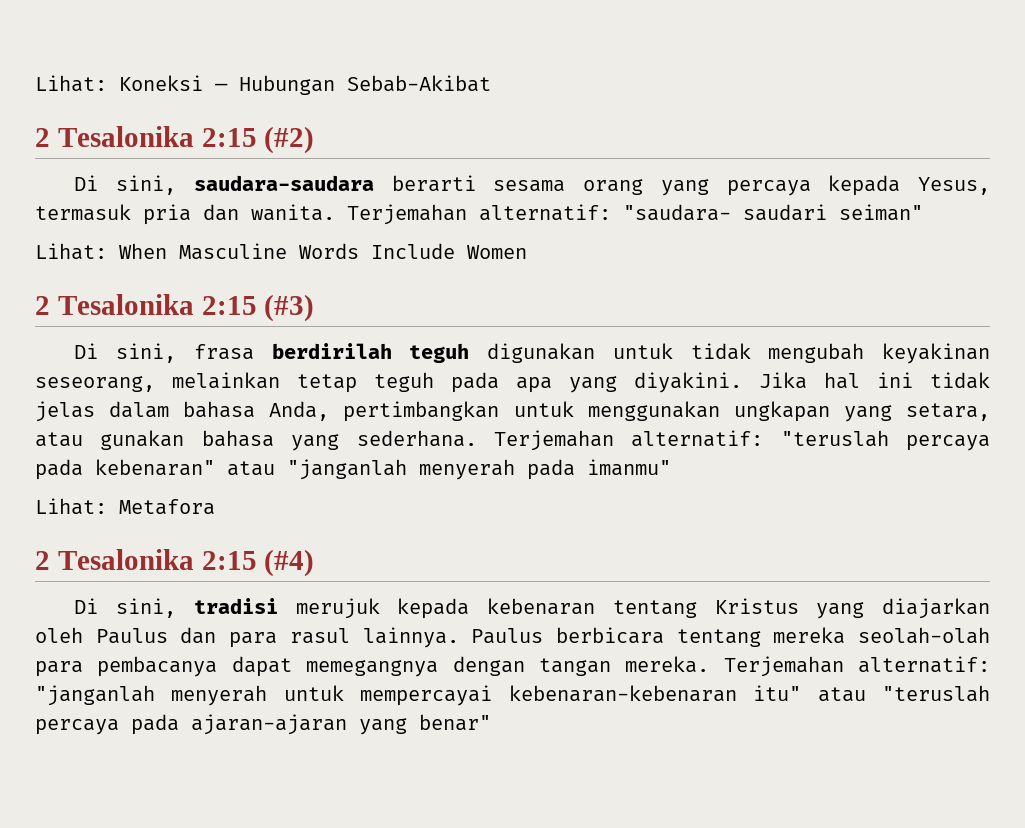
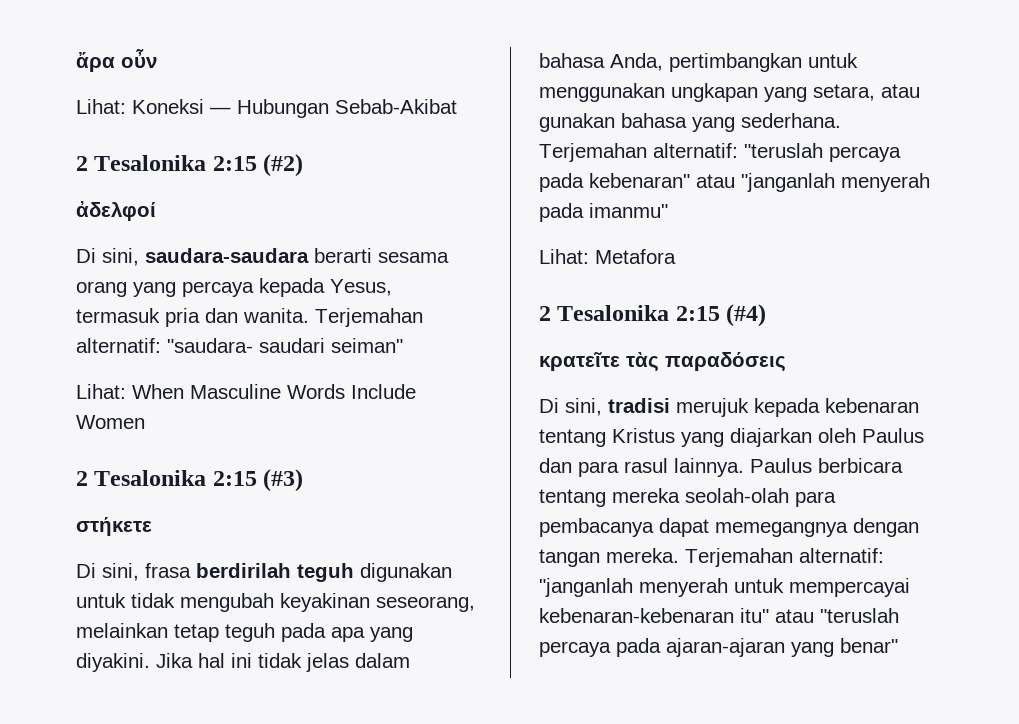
+ ἄρα οὖν
+ ἀδελφοί
+ στήκετε
+ κρατεῖτε τὰς παραδόσεις

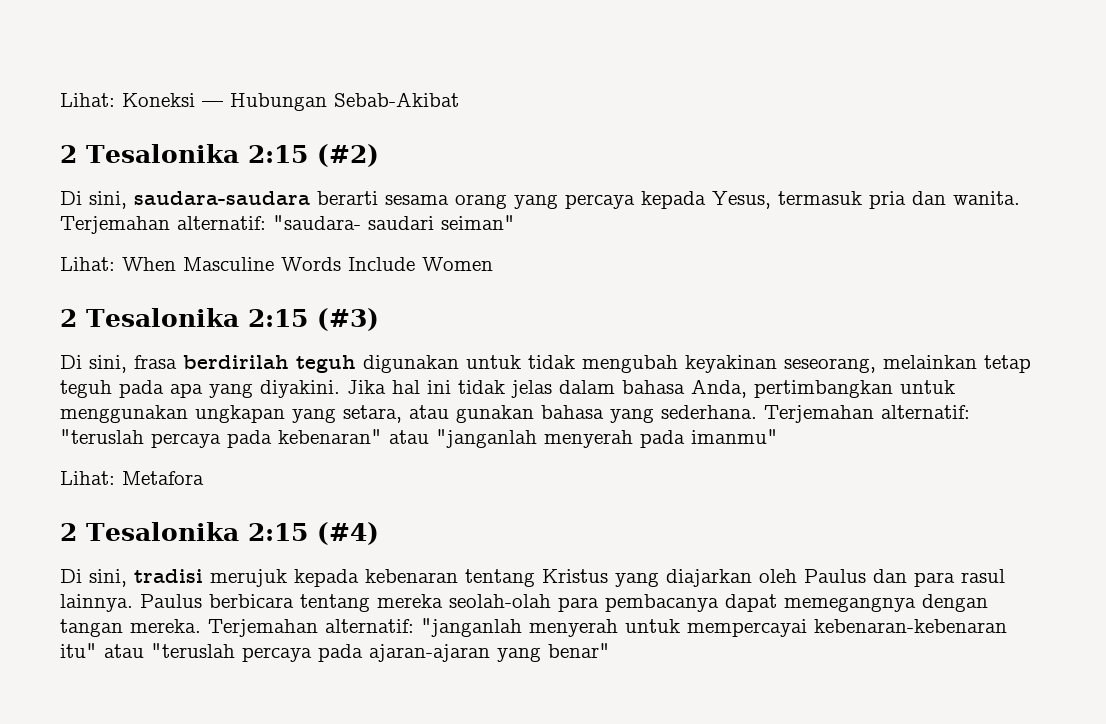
- ἄρα οὖν
- ἀδελφοί
- στήκετε
- κρατεῖτε τὰς παραδόσεις

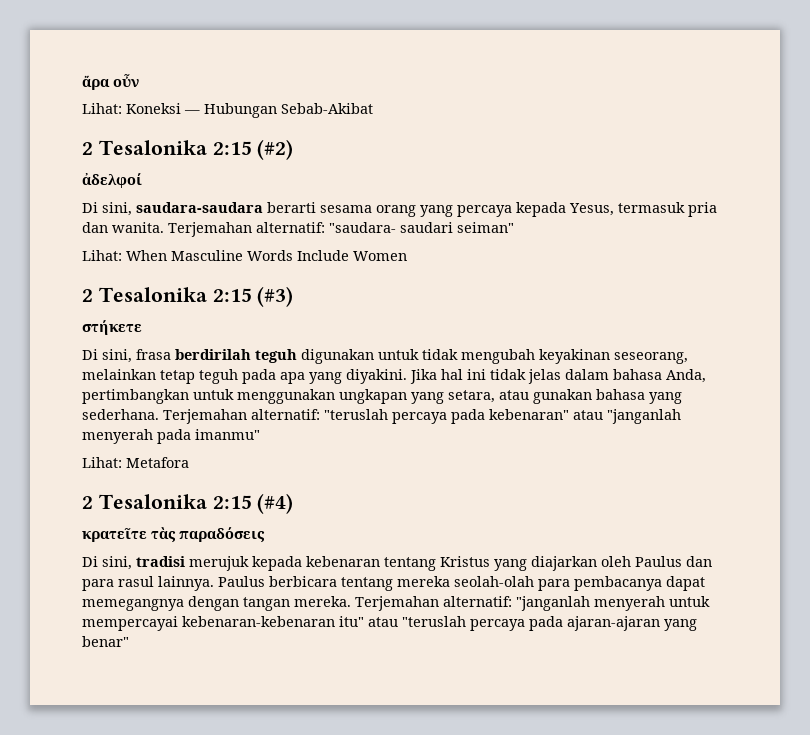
+ ἄρα οὖν
+ ἀδελφοί
+ στήκετε
+ κρατεῖτε τὰς παραδόσεις

